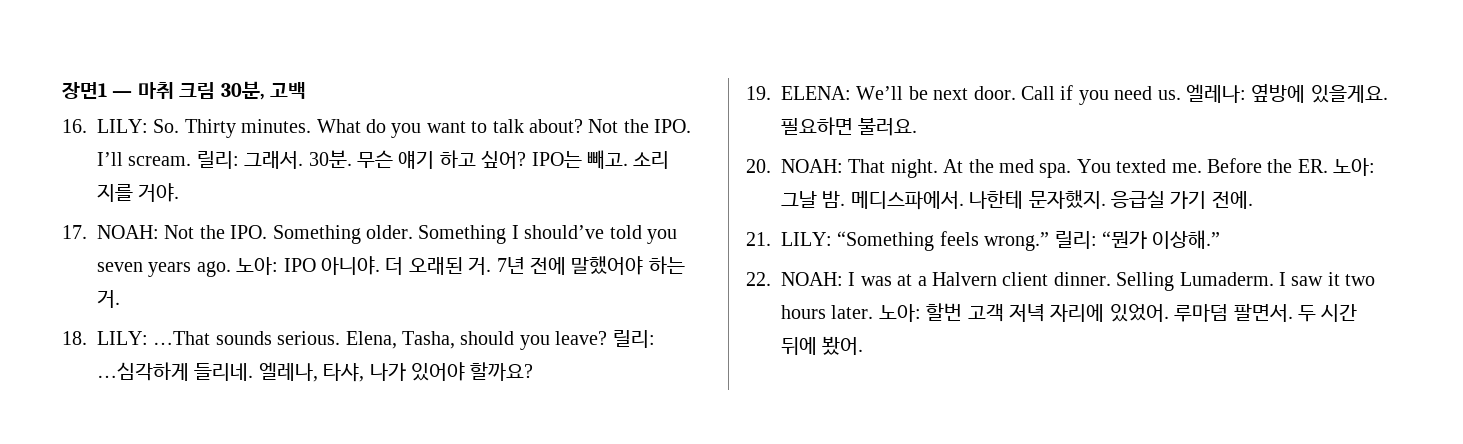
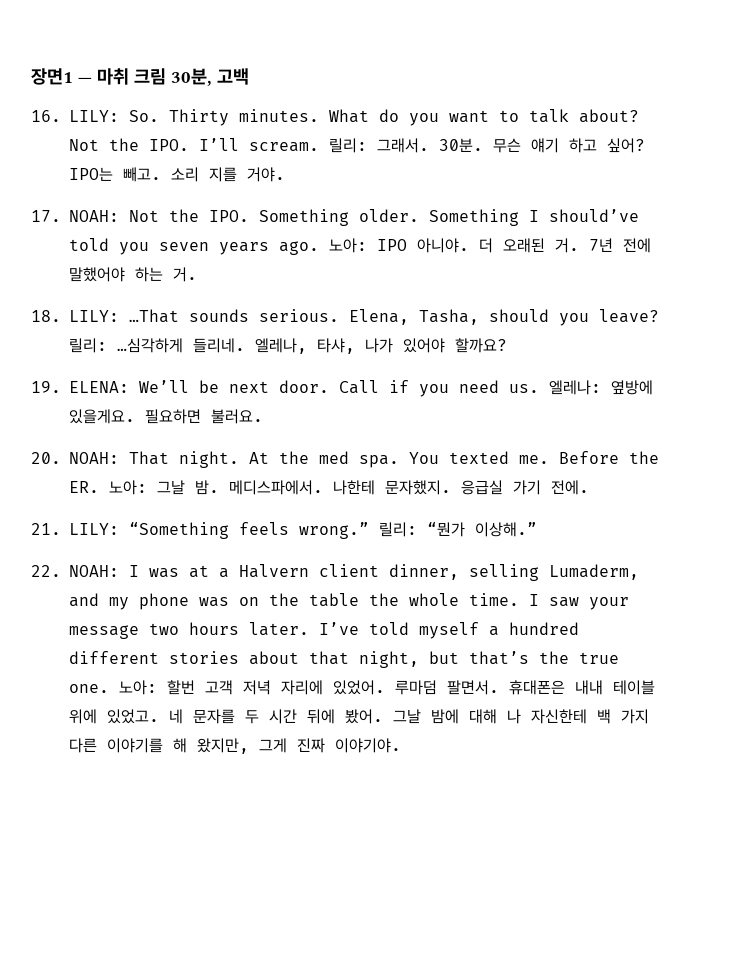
- 22. NOAH: I was at a Halvern client dinner. Selling Lumaderm. I saw it two hours later.
+ 22. NOAH: I was at a Halvern client dinner, selling Lumaderm, and my phone was on the table the whole time. I saw your message two hours later. I’ve told myself a hundred different stories about that night, but that’s the true one.
- 두 시간 뒤에 봤어.
+ 휴대폰은 내내 테이블 위에 있었고. 네 문자를 두 시간 뒤에 봤어. 그날 밤에 대해 나 자신한테 백 가지 다른 이야기를 해 왔지만, 그게 진짜 이야기야.

